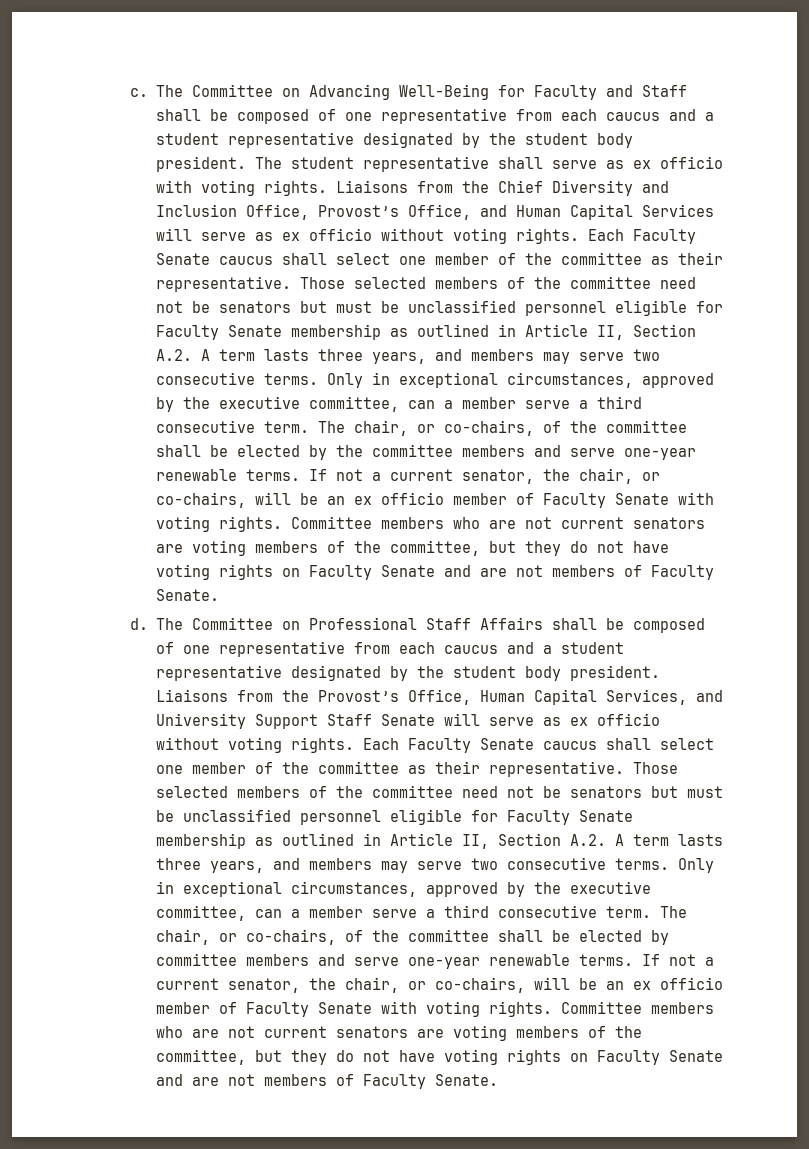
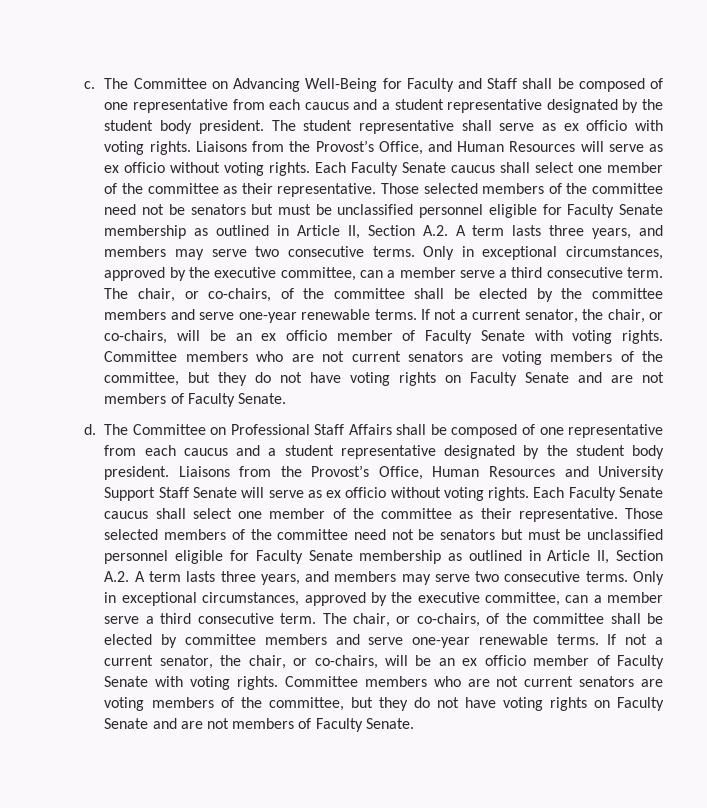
- Liaisons from the Chief Diversity and Inclusion Office, Provost’s Office, and Human Capital Services will serve as ex officio without voting rights.
+ Liaisons from the Provost’s Office, and Human Resources will serve as ex officio without voting rights.
- Liaisons from the Provost’s Office, Human Capital Services, and University Support Staff Senate will serve as ex officio without voting rights.
+ Liaisons from the Provost’s Office, Human Resources and University Support Staff Senate will serve as ex officio without voting rights.

